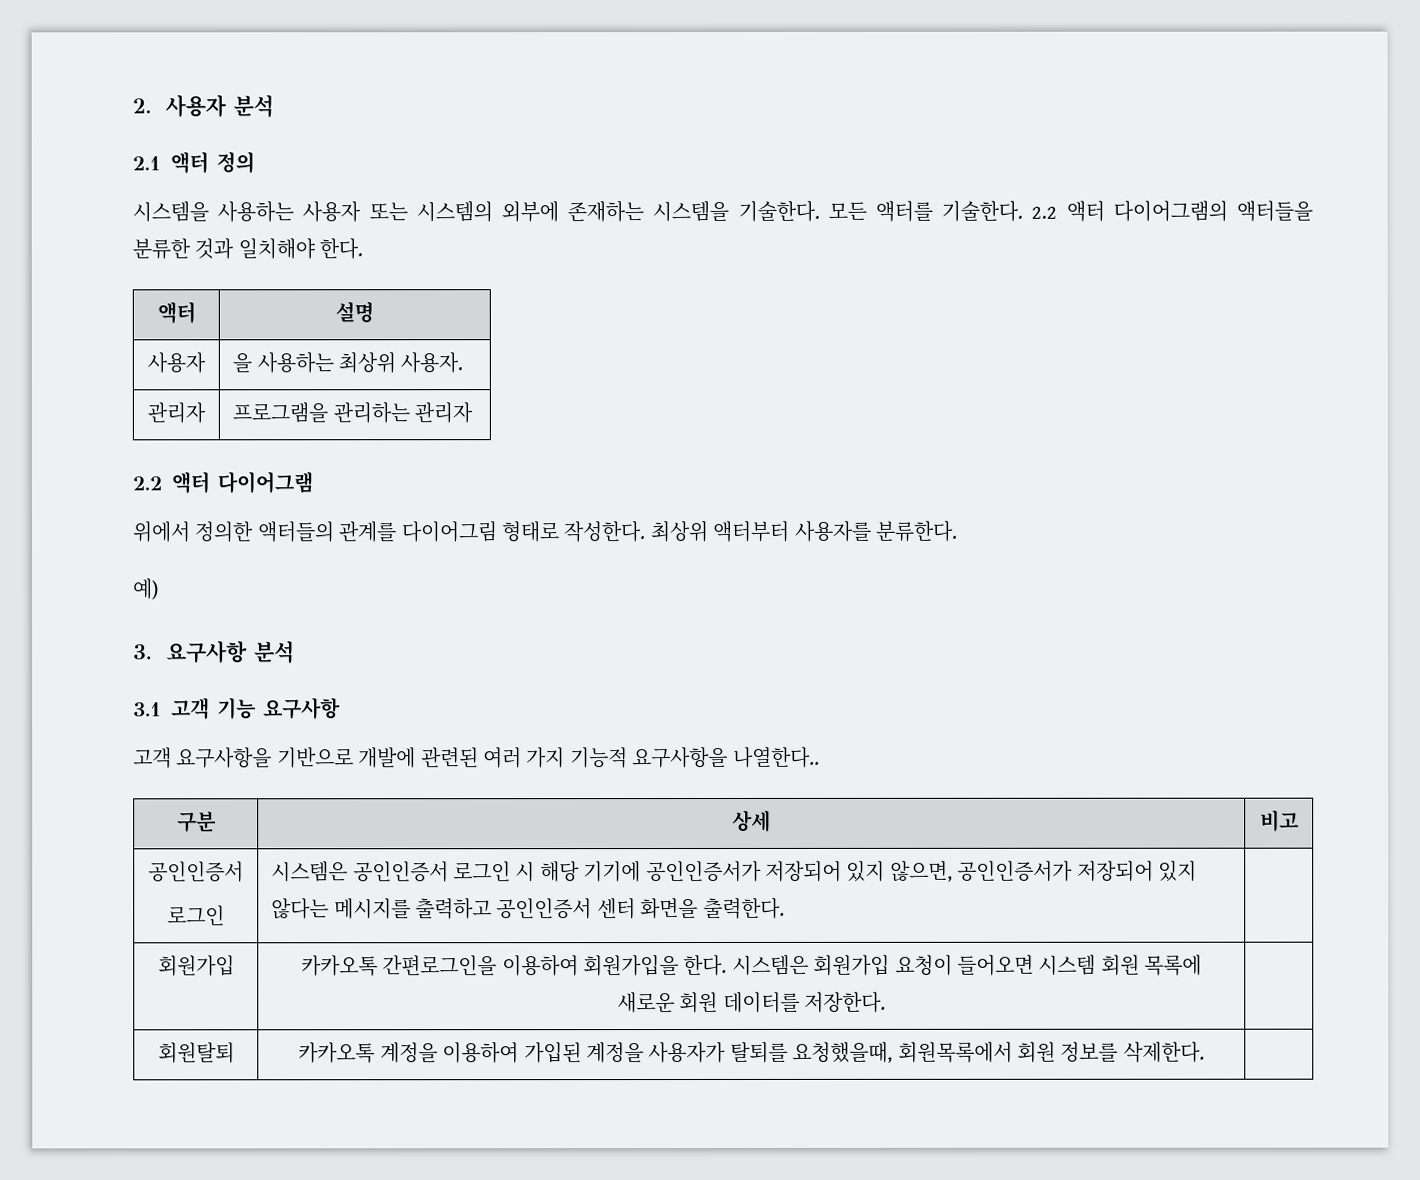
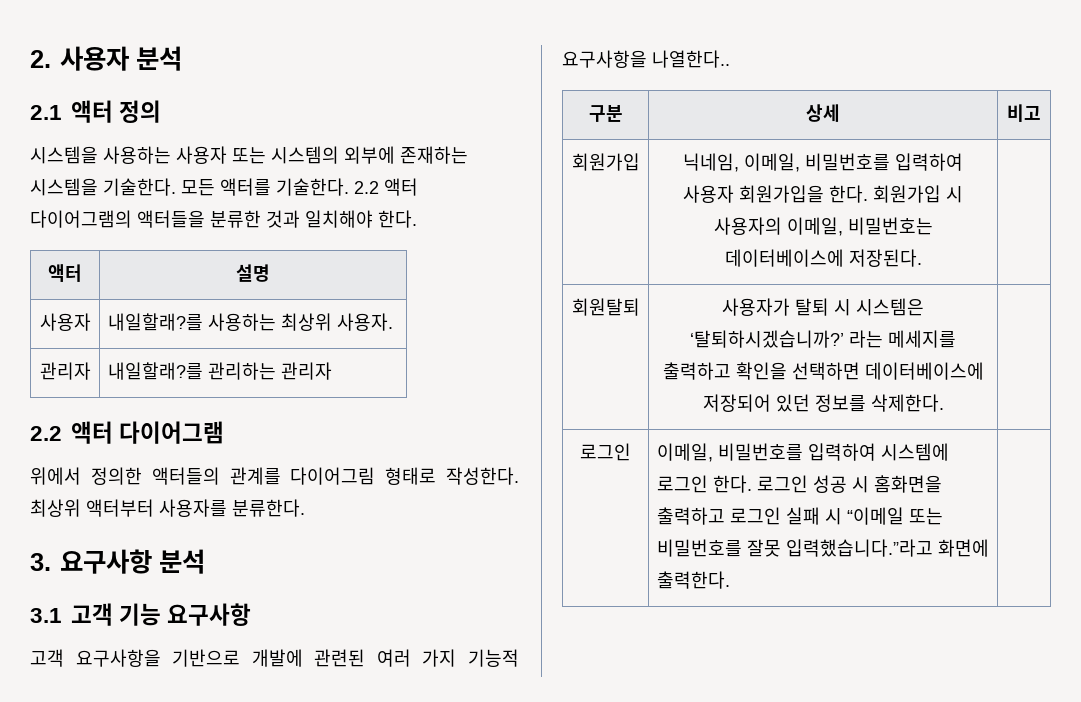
- 사용자 | 을 사용하는 최상위 사용자.
+ 사용자 | 내일할래?를 사용하는 최상위 사용자.
- 관리자 | 프로그램을 관리하는 관리자
+ 관리자 | 내일할래?를 관리하는 관리자
- 예)
  구분 | 상세 | 비고
- 공인인증서
- 로그인 | 시스템은 공인인증서 로그인 시 해당 기기에 공인인증서가 저장되어 있지 않으면, 공인인증서가 저장되어 있지 않다는 메시지를 출력하고 공인인증서 센터 화면을 출력한다. |
- 회원가입 | 카카오톡 간편로그인을 이용하여 회원가입을 한다. 시스템은 회원가입 요청이 들어오면 시스템 회원 목록에 새로운 회원 데이터를 저장한다. |
- 회원탈퇴 | 카카오톡 계정을 이용하여 가입된 계정을 사용자가 탈퇴를 요청했을때, 회원목록에서 회원 정보를 삭제한다. |
+ 회원가입 | 닉네임, 이메일, 비밀번호를 입력하여 사용자 회원가입을 한다. 회원가입 시 사용자의 이메일, 비밀번호는 데이터베이스에 저장된다. |
+ 회원탈퇴 | 사용자가 탈퇴 시 시스템은 ‘탈퇴하시겠습니까?’ 라는 메세지를 출력하고 확인을 선택하면 데이터베이스에 저장되어 있던 정보를 삭제한다. |
+ 로그인 | 이메일, 비밀번호를 입력하여 시스템에 로그인 한다. 로그인 성공 시 홈화면을 출력하고 로그인 실패 시 “이메일 또는 비밀번호를 잘못 입력했습니다.”라고 화면에 출력한다. |

